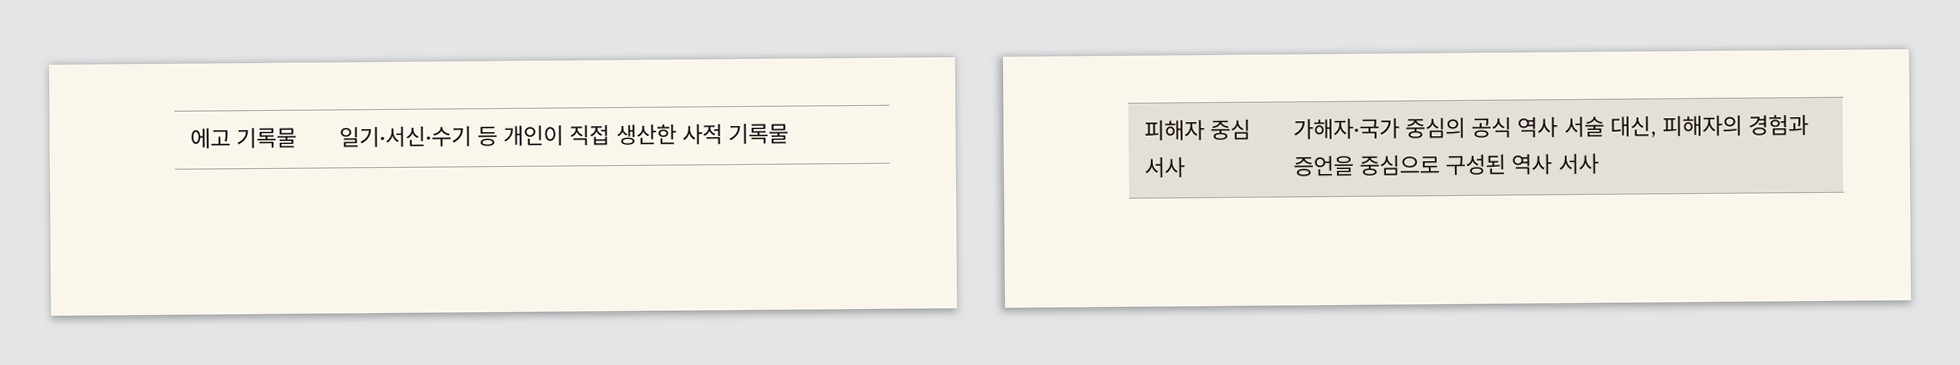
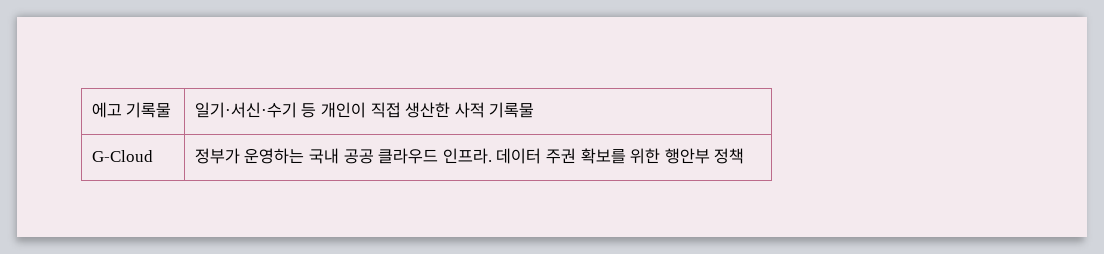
- 피해자 중심 서사 | 가해자·국가 중심의 공식 역사 서술 대신, 피해자의 경험과 증언을 중심으로 구성된 역사 서사
+ G-Cloud | 정부가 운영하는 국내 공공 클라우드 인프라. 데이터 주권 확보를 위한 행안부 정책

